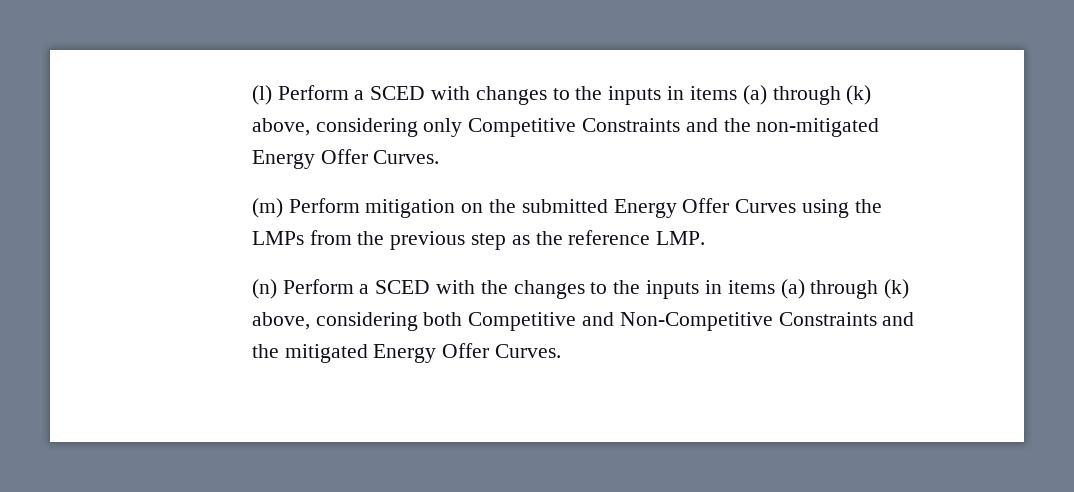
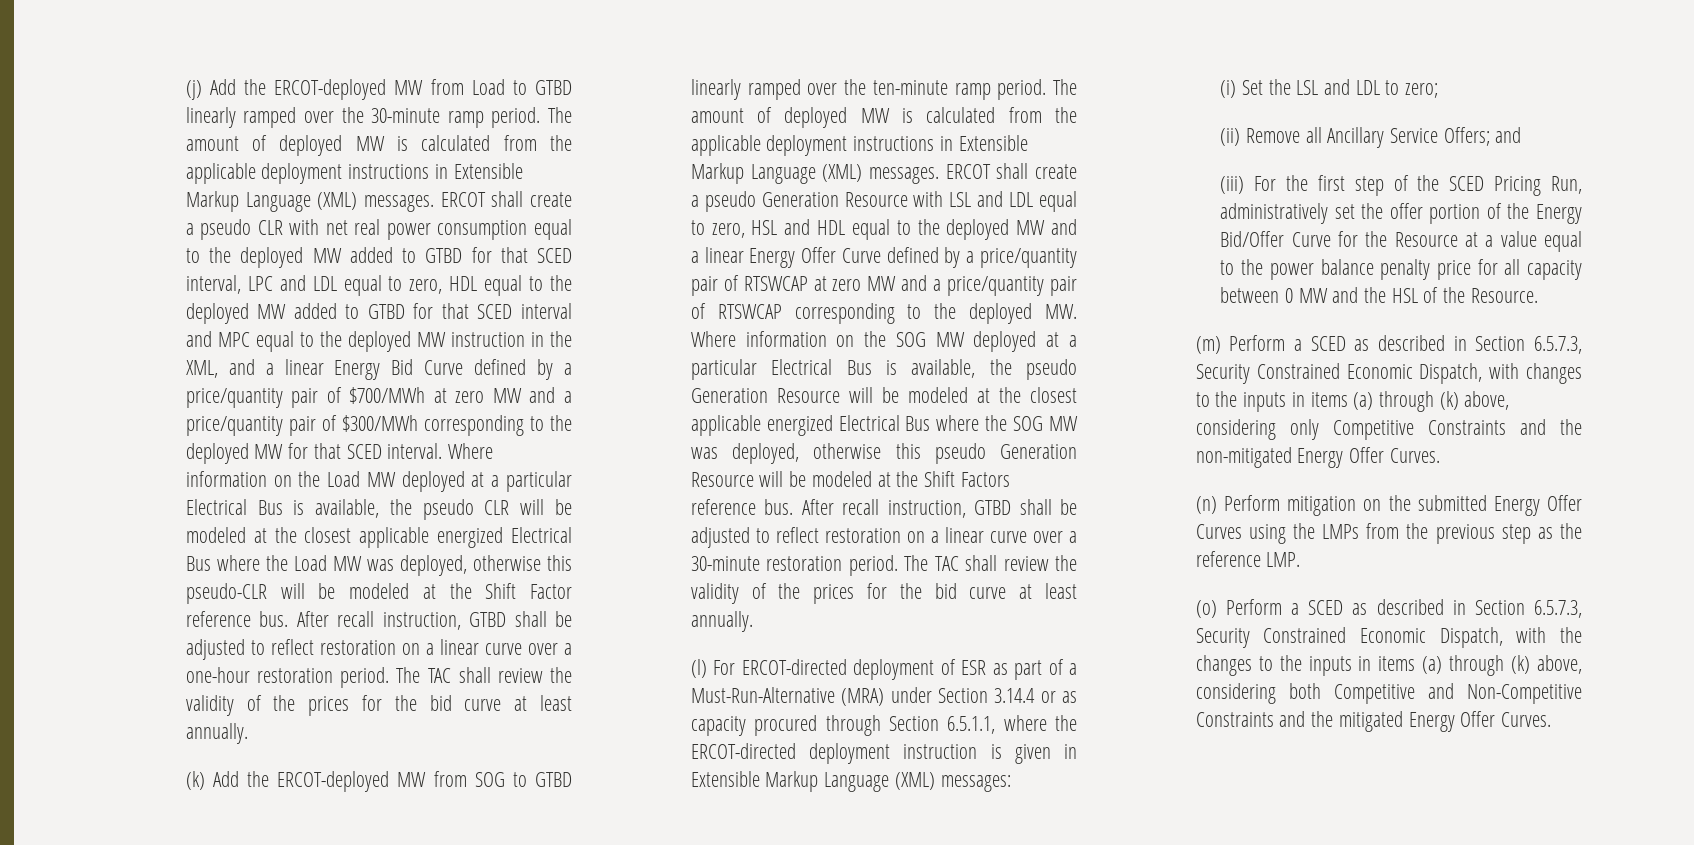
- (l) Perform a SCED with changes to the inputs in items (a) through (k) above, considering only Competitive Constraints and the non-mitigated Energy Offer Curves.
+ (j) Add the ERCOT-deployed MW from Load to GTBD linearly ramped over the 30-minute ramp period. The amount of deployed MW is calculated from the applicable deployment instructions in Extensible Markup Language (XML) messages. ERCOT shall create a pseudo CLR with net real power consumption equal to the deployed MW added to GTBD for that SCED interval, LPC and LDL equal to zero, HDL equal to the deployed MW added to GTBD for that SCED interval and MPC equal to the deployed MW instruction in the XML, and a linear Energy Bid Curve defined by a price/quantity pair of $700/MWh at zero MW and a price/quantity pair of $300/MWh corresponding to the deployed MW for that SCED interval. Where information on the Load MW deployed at a particular Electrical Bus is available, the pseudo CLR will be modeled at the closest applicable energized Electrical Bus where the Load MW was deployed, otherwise this pseudo-CLR will be modeled at the Shift Factor reference bus. After recall instruction, GTBD shall be adjusted to reflect restoration on a linear curve over a one-hour restoration period. The TAC shall review the validity of the prices for the bid curve at least annually.
+ (k) Add the ERCOT-deployed MW from SOG to GTBD linearly ramped over the ten-minute ramp period. The amount of deployed MW is calculated from the applicable deployment instructions in Extensible Markup Language (XML) messages. ERCOT shall create a pseudo Generation Resource with LSL and LDL equal to zero, HSL and HDL equal to the deployed MW and a linear Energy Offer Curve defined by a price/quantity pair of RTSWCAP at zero MW and a price/quantity pair of RTSWCAP corresponding to the deployed MW. Where information on the SOG MW deployed at a particular Electrical Bus is available, the pseudo Generation Resource will be modeled at the closest applicable energized Electrical Bus where the SOG MW was deployed, otherwise this pseudo Generation Resource will be modeled at the Shift Factors reference bus. After recall instruction, GTBD shall be adjusted to reflect restoration on a linear curve over a 30-minute restoration period. The TAC shall review the validity of the prices for the bid curve at least annually.
+ (l) For ERCOT-directed deployment of ESR as part of a Must-Run-Alternative (MRA) under Section 3.14.4 or as capacity procured through Section 6.5.1.1, where the ERCOT-directed deployment instruction is given in Extensible Markup Language (XML) messages:
+ (i) Set the LSL and LDL to zero;
+ (ii) Remove all Ancillary Service Offers; and
+ (iii) For the first step of the SCED Pricing Run, administratively set the offer portion of the Energy Bid/Offer Curve for the Resource at a value equal to the power balance penalty price for all capacity between 0 MW and the HSL of the Resource.
+ (m) Perform a SCED as described in Section 6.5.7.3, Security Constrained Economic Dispatch, with changes to the inputs in items (a) through (k) above, considering only Competitive Constraints and the non-mitigated Energy Offer Curves.
- (m) Perform mitigation on the submitted Energy Offer Curves using the LMPs from the previous step as the reference LMP.
+ (n) Perform mitigation on the submitted Energy Offer Curves using the LMPs from the previous step as the reference LMP.
- (n) Perform a SCED with the changes to the inputs in items (a) through (k) above, considering both Competitive and Non-Competitive Constraints and the mitigated Energy Offer Curves.
+ (o) Perform a SCED as described in Section 6.5.7.3, Security Constrained Economic Dispatch, with the changes to the inputs in items (a) through (k) above, considering both Competitive and Non-Competitive Constraints and the mitigated Energy Offer Curves.

